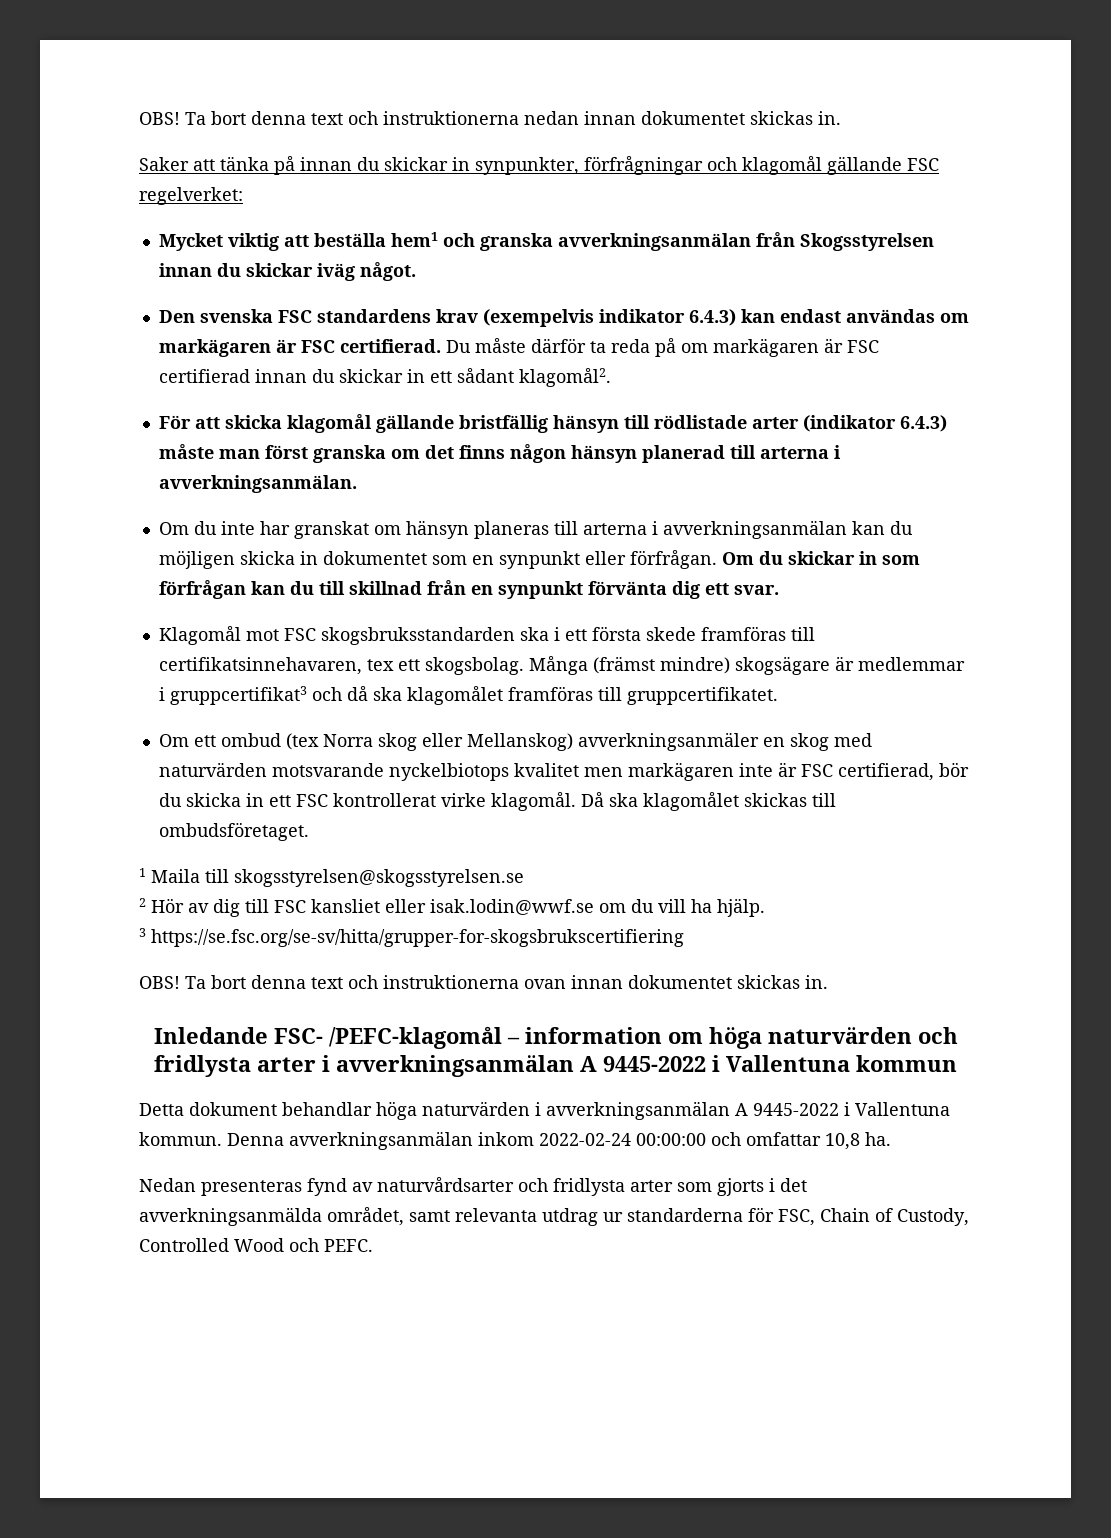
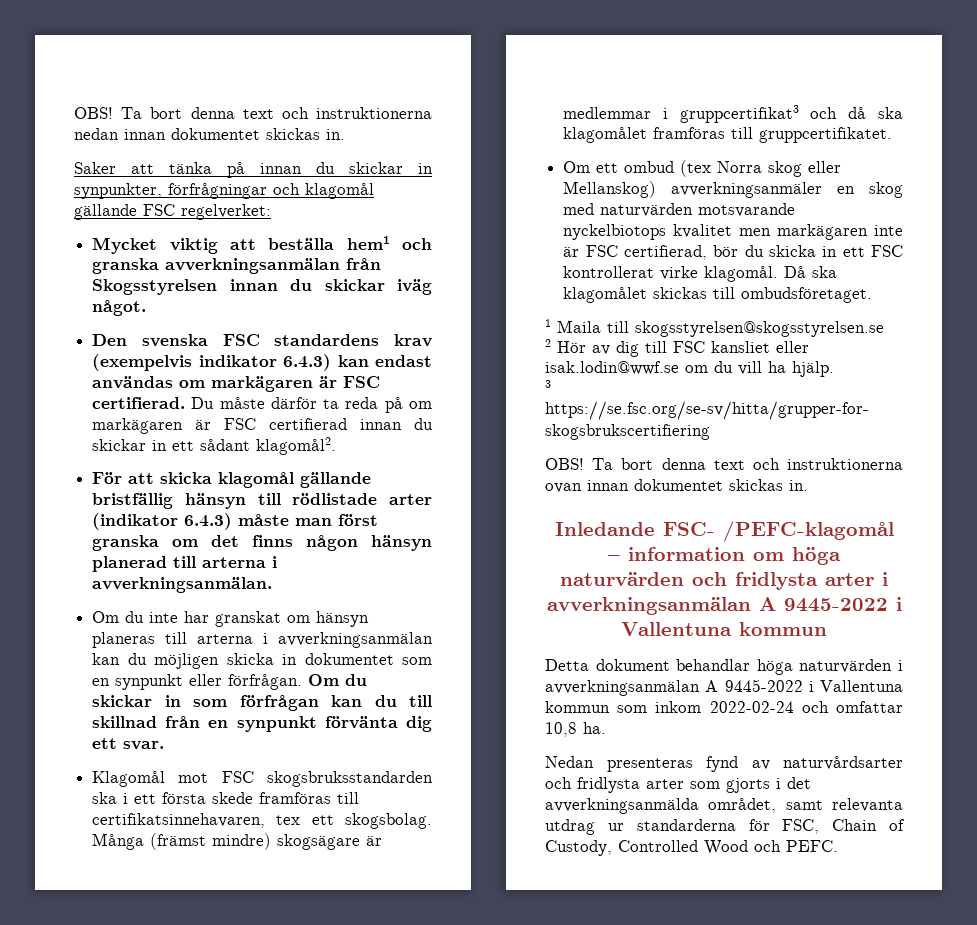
- Detta dokument behandlar höga naturvärden i avverkningsanmälan A 9445-2022 i Vallentuna kommun. Denna avverkningsanmälan inkom 2022-02-24 00:00:00 och omfattar 10,8 ha.
+ Detta dokument behandlar höga naturvärden i avverkningsanmälan A 9445-2022 i Vallentuna kommun som inkom 2022-02-24 och omfattar 10,8 ha.

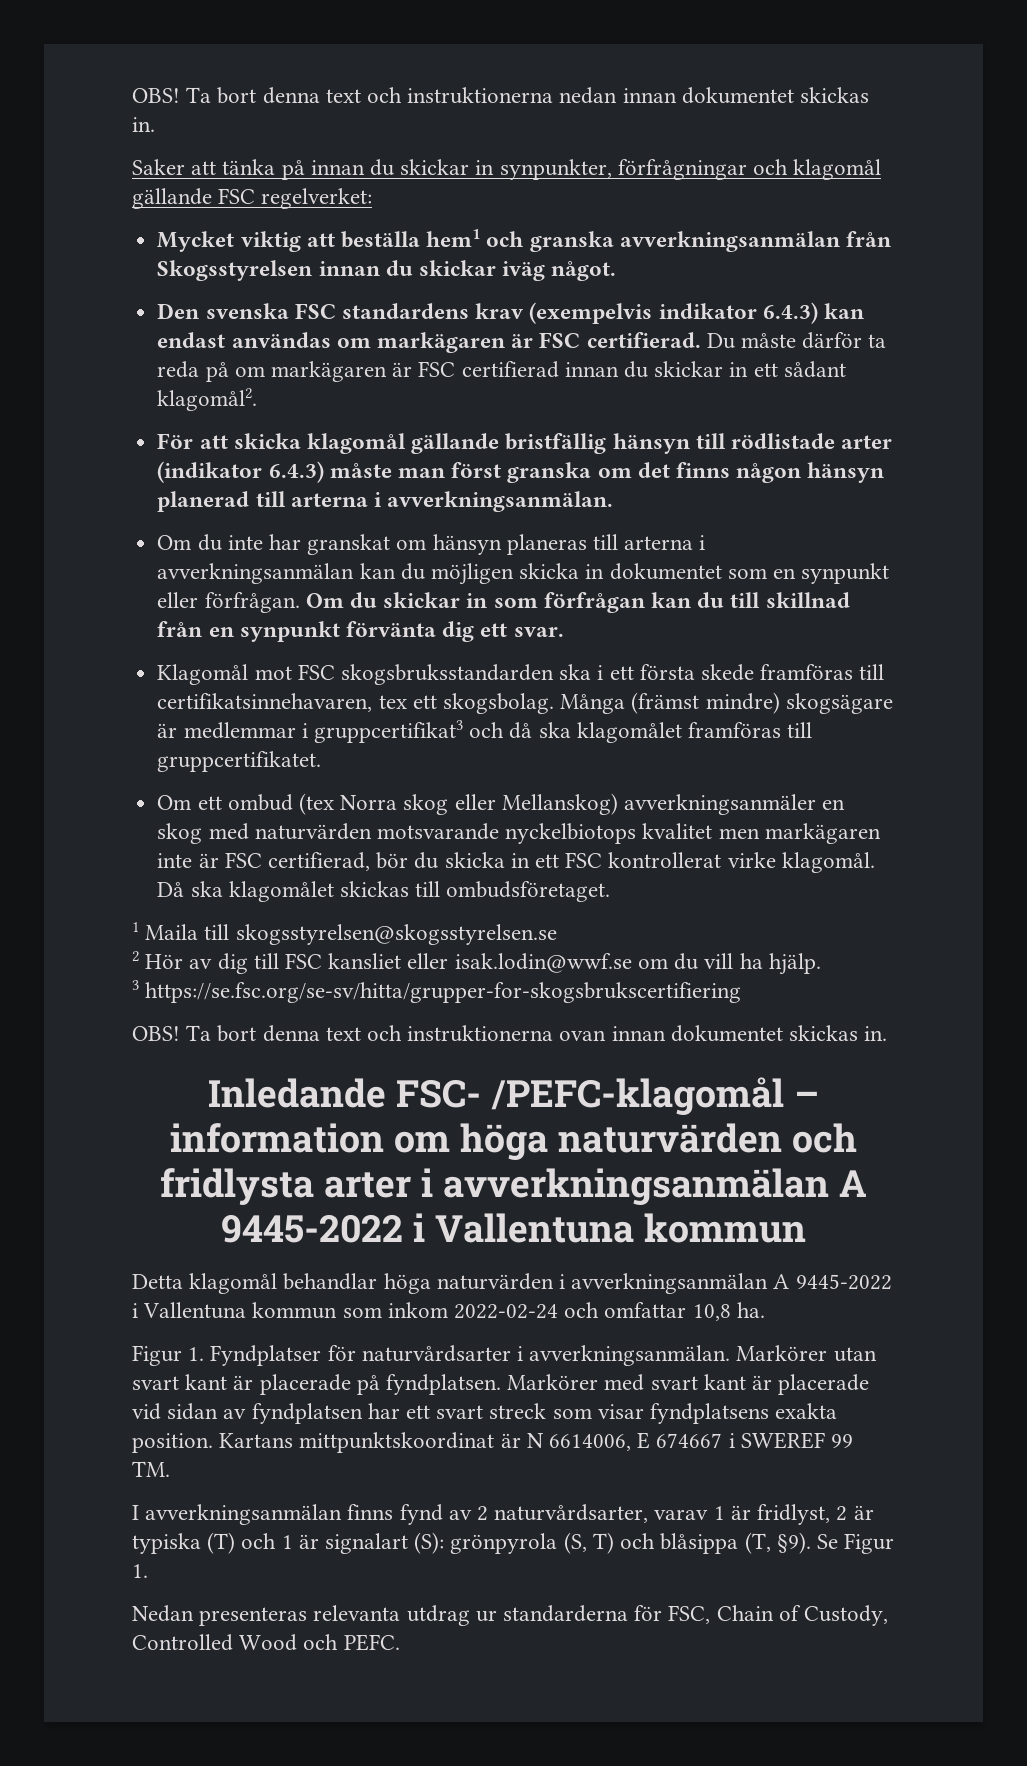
- Detta dokument behandlar höga naturvärden i avverkningsanmälan A 9445-2022 i Vallentuna kommun som inkom 2022-02-24 och omfattar 10,8 ha.
+ Detta klagomål behandlar höga naturvärden i avverkningsanmälan A 9445-2022 i Vallentuna kommun som inkom 2022-02-24 och omfattar 10,8 ha.
- Nedan presenteras fynd av naturvårdsarter och fridlysta arter som gjorts i det avverkningsanmälda området, samt relevanta utdrag ur standarderna för FSC, Chain of Custody, Controlled Wood och PEFC.
+ Figur 1. Fyndplatser för naturvårdsarter i avverkningsanmälan. Markörer utan svart kant är placerade på fyndplatsen. Markörer med svart kant är placerade vid sidan av fyndplatsen har ett svart streck som visar fyndplatsens exakta position. Kartans mittpunktskoordinat är N 6614006, E 674667 i SWEREF 99 TM.
+ I avverkningsanmälan finns fynd av 2 naturvårdsarter, varav 1 är fridlyst, 2 är typiska (T) och 1 är signalart (S): grönpyrola (S, T) och blåsippa (T, §9). Se Figur 1.
+ Nedan presenteras relevanta utdrag ur standarderna för FSC, Chain of Custody, Controlled Wood och PEFC.

